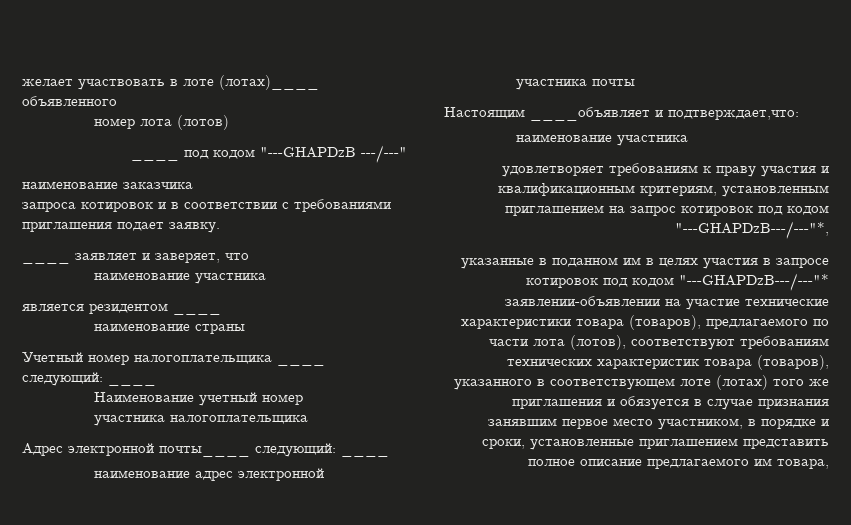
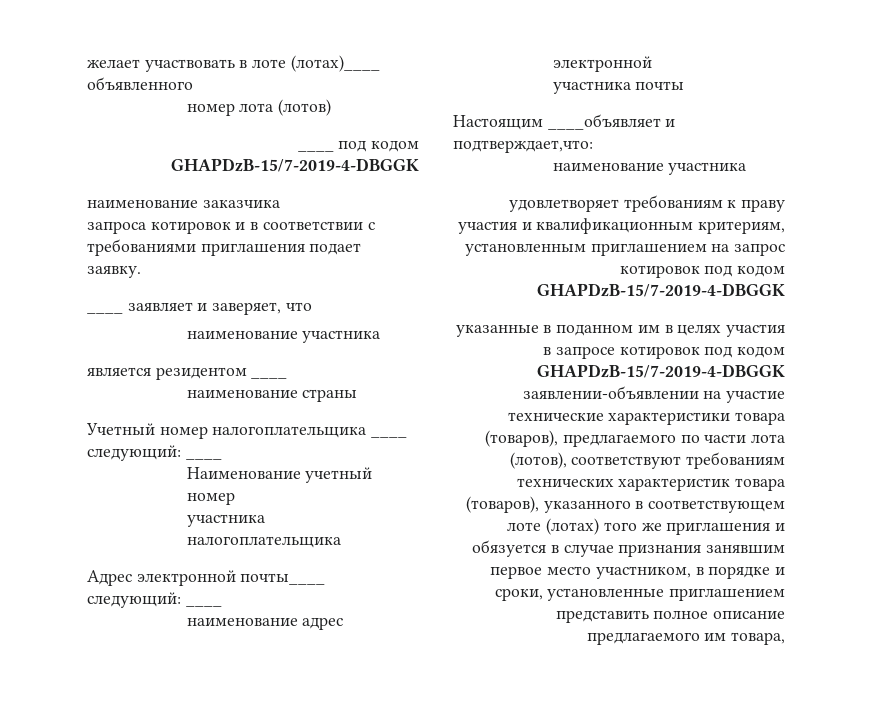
- ____ под кодом "---GHAPDzB ---/---"
+ ____ под кодом GHAPDzB-15/7-2019-4-DBGGK
- удовлетворяет требованиям к праву участия и квалификационным критериям, установленным приглашением на запрос котировок под кодом "---GHAPDzB---/---"*,
+ удовлетворяет требованиям к праву участия и квалификационным критериям, установленным приглашением на запрос котировок под кодом GHAPDzB-15/7-2019-4-DBGGK
- указанные в поданном им в целях участия в запросе котировок под кодом "---GHAPDzB---/---"* заявлении-объявлении на участие технические характеристики товара (товаров), предлагаемого по части лота (лотов), соответствуют требованиям технических характеристик товара (товаров), указанного в соответствующем лоте (лотах) того же приглашения и обязуется в случае признания занявшим первое место участником, в порядке и сроки, установленные приглашением представить полное описание предлагаемого им товара,
+ указанные в поданном им в целях участия в запросе котировок под кодом GHAPDzB-15/7-2019-4-DBGGK заявлении-объявлении на участие технические характеристики товара (товаров), предлагаемого по части лота (лотов), соответствуют требованиям технических характеристик товара (товаров), указанного в соответствующем лоте (лотах) того же приглашения и обязуется в случае признания занявшим первое место участником, в порядке и сроки, установленные приглашением представить полное описание предлагаемого им товара,

